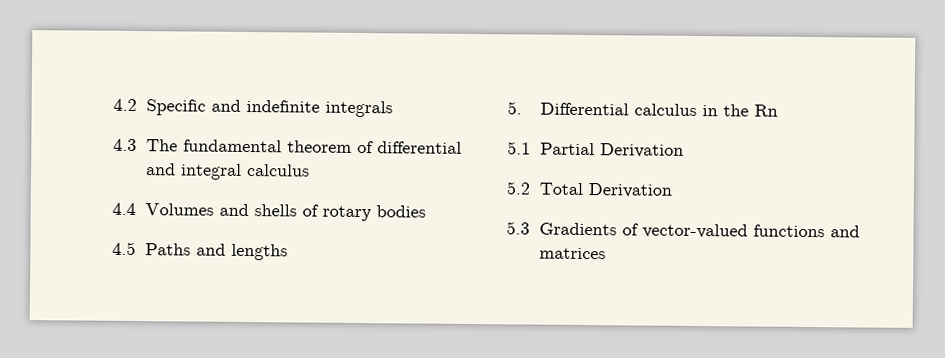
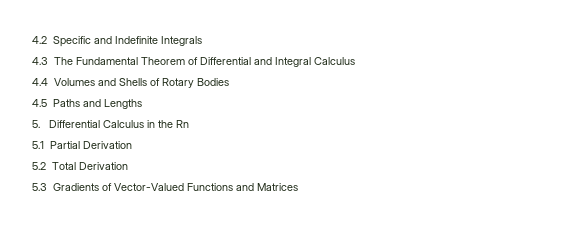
- 4.2 Specific and indefinite integrals
+ 4.2 Specific and Indefinite Integrals
- 4.3 The fundamental theorem of differential and integral calculus
+ 4.3 The Fundamental Theorem of Differential and Integral Calculus
- 4.4 Volumes and shells of rotary bodies
+ 4.4 Volumes and Shells of Rotary Bodies
- 4.5 Paths and lengths
+ 4.5 Paths and Lengths
- 5. Differential calculus in the Rn
+ 5. Differential Calculus in the Rn
- 5.3 Gradients of vector-valued functions and matrices
+ 5.3 Gradients of Vector-Valued Functions and Matrices

